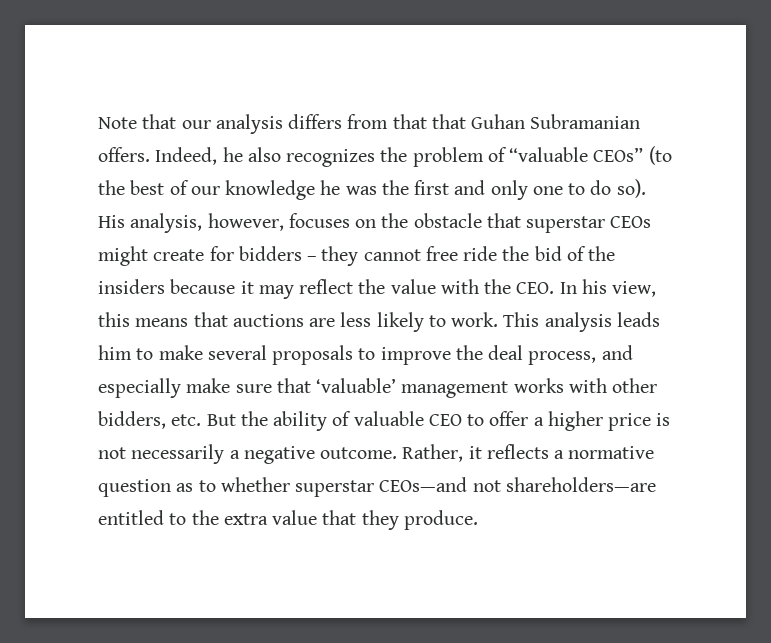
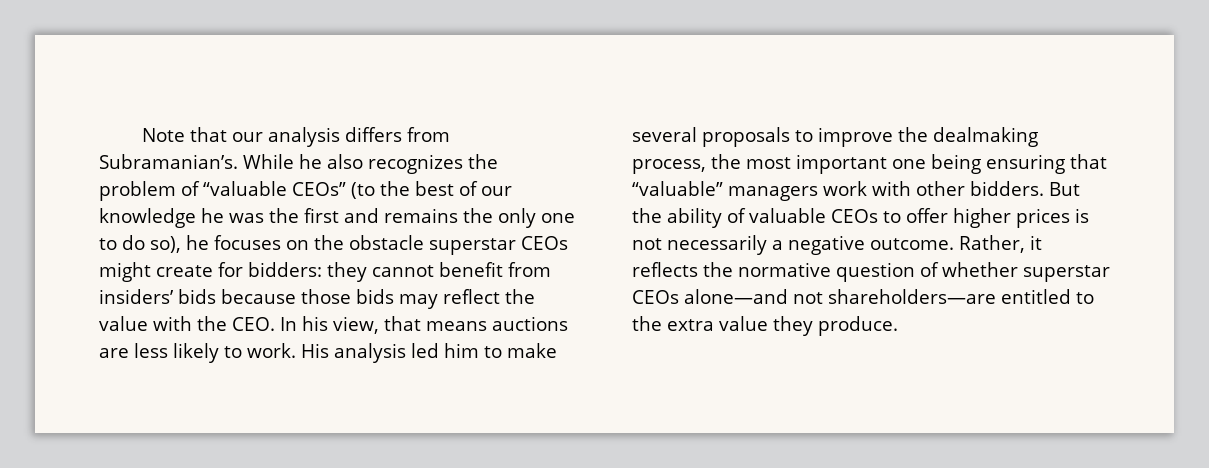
- Note that our analysis differs from that that Guhan Subramanian offers. Indeed, he also recognizes the problem of “valuable CEOs” (to the best of our knowledge he was the first and only one to do so). His analysis, however, focuses on the obstacle that superstar CEOs might create for bidders – they cannot free ride the bid of the insiders because it may reflect the value with the CEO. In his view, this means that auctions are less likely to work.
+ Note that our analysis differs from Subramanian’s. While he also recognizes the problem of “valuable CEOs” (to the best of our knowledge he was the first and remains the only one to do so), he focuses on the obstacle superstar CEOs might create for bidders: they cannot benefit from insiders’ bids because those bids may reflect the value with the CEO. In his view, that means auctions are less likely to work.
- This analysis leads him to make several proposals to improve the deal process, and especially make sure that ‘valuable’ management works with other bidders, etc. But the ability of valuable CEO to offer a higher price is not necessarily a negative outcome.
+ His analysis led him to make several proposals to improve the dealmaking process, the most important one being ensuring that “valuable” managers work with other bidders. But the ability of valuable CEOs to offer higher prices is not necessarily a negative outcome.
- Rather, it reflects a normative question as to whether superstar CEOs—and not shareholders—are entitled to the extra value that they produce.
+ Rather, it reflects the normative question of whether superstar CEOs alone—and not shareholders—are entitled to the extra value they produce.

